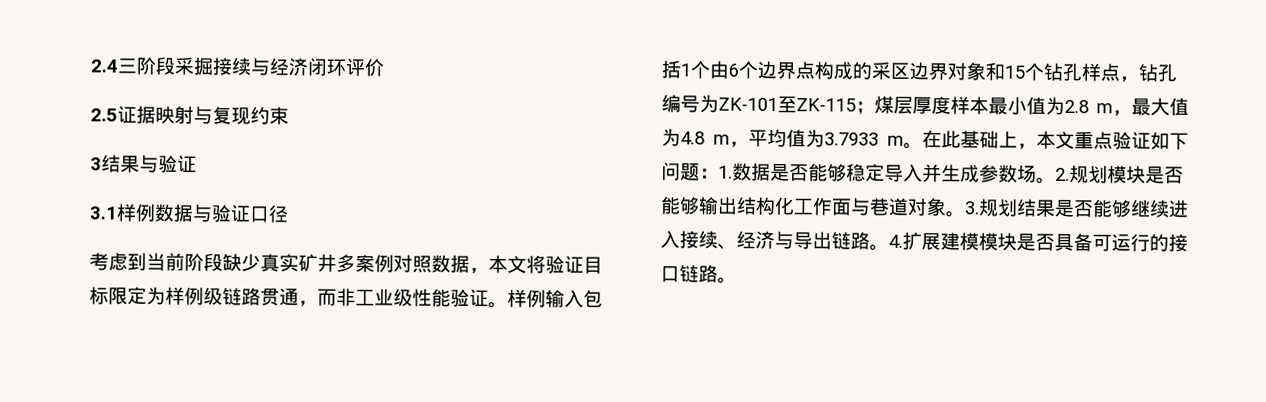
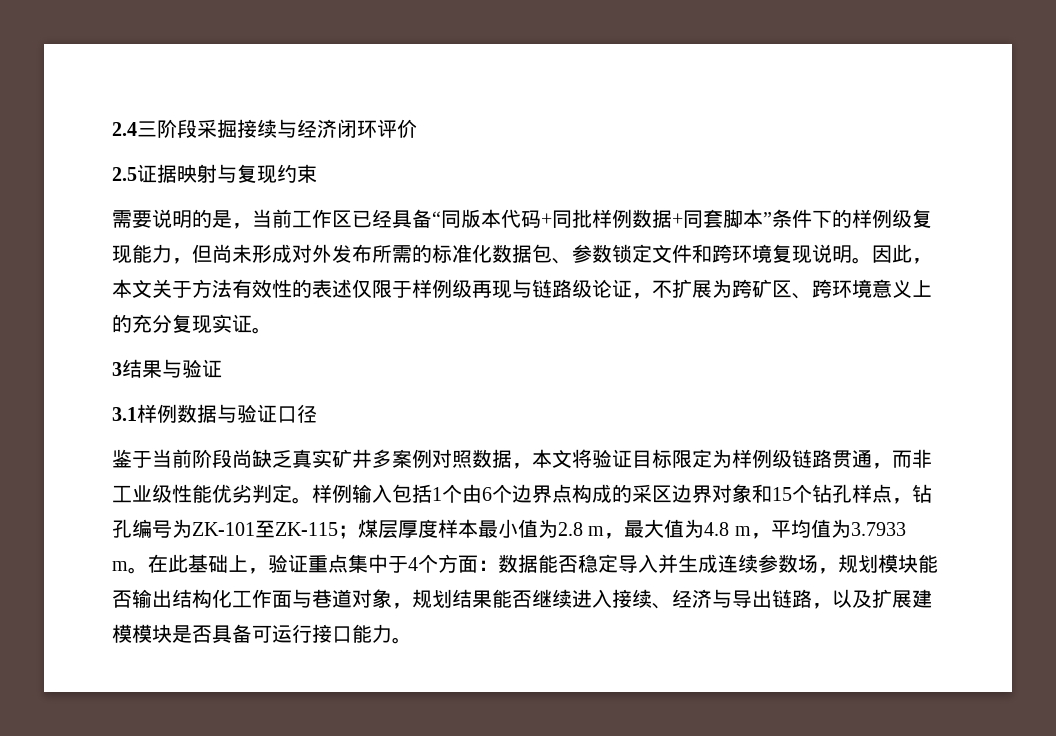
+ 需要说明的是，当前工作区已经具备“同版本代码+同批样例数据+同套脚本”条件下的样例级复现能力，但尚未形成对外发布所需的标准化数据包、参数锁定文件和跨环境复现说明。因此，本文关于方法有效性的表述仅限于样例级再现与链路级论证，不扩展为跨矿区、跨环境意义上的充分复现实证。
- 考虑到当前阶段缺少真实矿井多案例对照数据，本文将验证目标限定为样例级链路贯通，而非工业级性能验证。
+ 鉴于当前阶段尚缺乏真实矿井多案例对照数据，本文将验证目标限定为样例级链路贯通，而非工业级性能优劣判定。
- 在此基础上，本文重点验证如下问题：1.数据是否能够稳定导入并生成参数场。2.规划模块是否能够输出结构化工作面与巷道对象。3.规划结果是否能够继续进入接续、经济与导出链路。4.扩展建模模块是否具备可运行的接口链路。
+ 在此基础上，验证重点集中于4个方面：数据能否稳定导入并生成连续参数场，规划模块能否输出结构化工作面与巷道对象，规划结果能否继续进入接续、经济与导出链路，以及扩展建模模块是否具备可运行接口能力。

